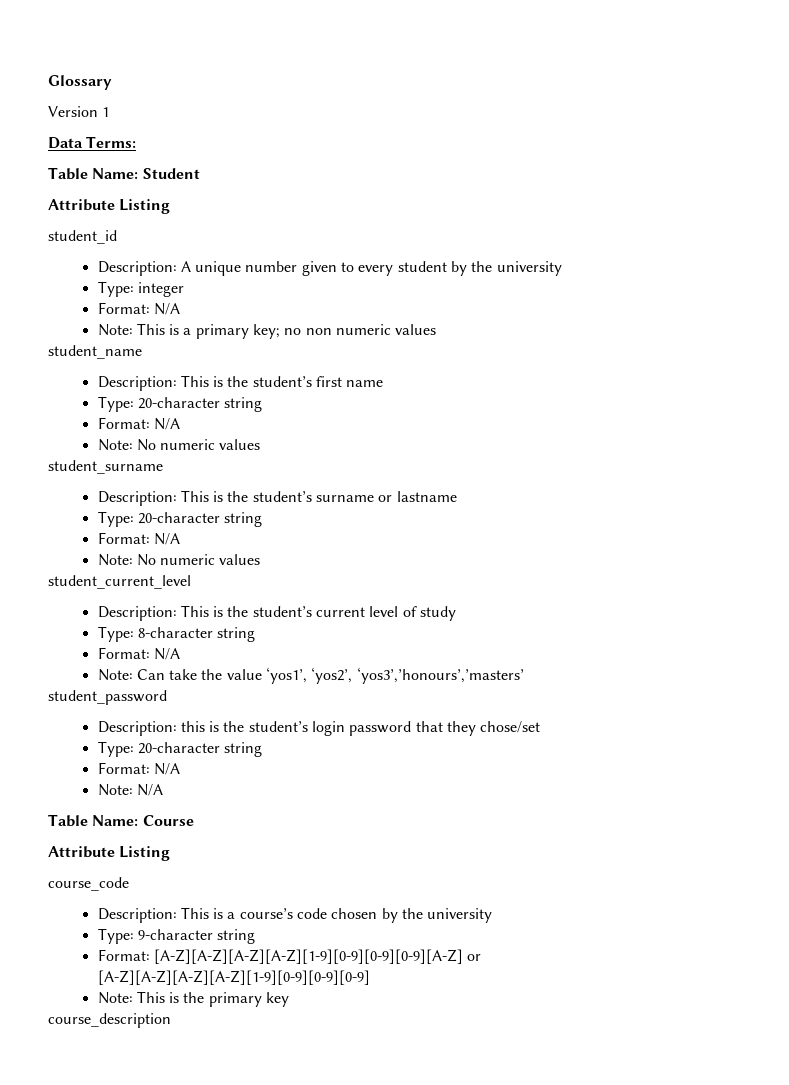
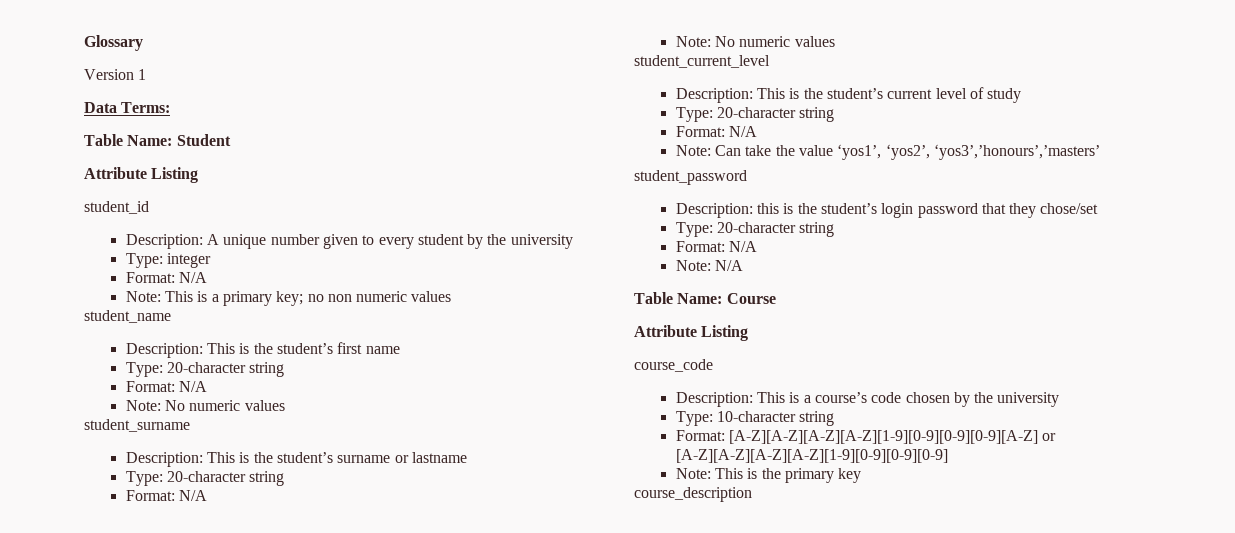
  Description: This is the student’s current level of study
- Type: 8-character string
+ Type: 20-character string
- Type: 9-character string
+ Type: 10-character string

